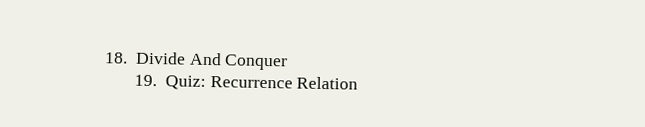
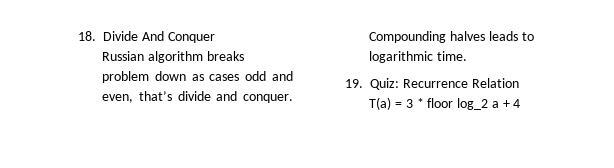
+ Russian algorithm breaks problem down as cases odd and even, that’s divide and conquer. Compounding halves leads to logarithmic time.
  19. Quiz: Recurrence Relation
+ T(a) = 3 * floor log_2 a + 4

